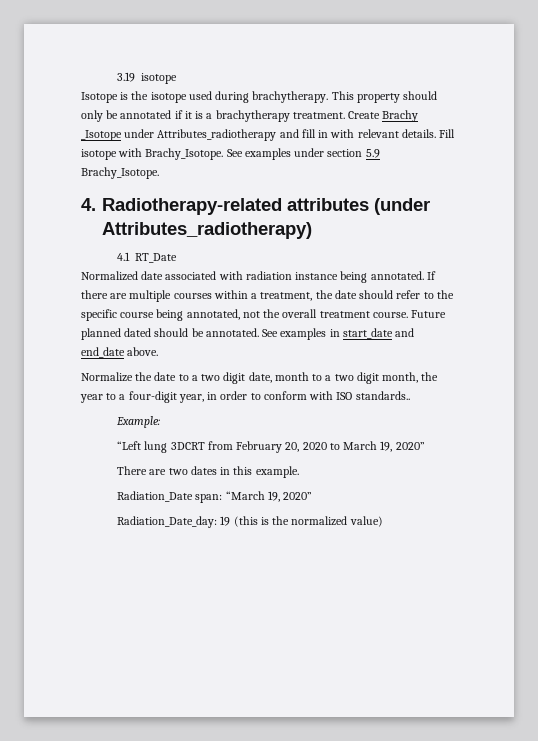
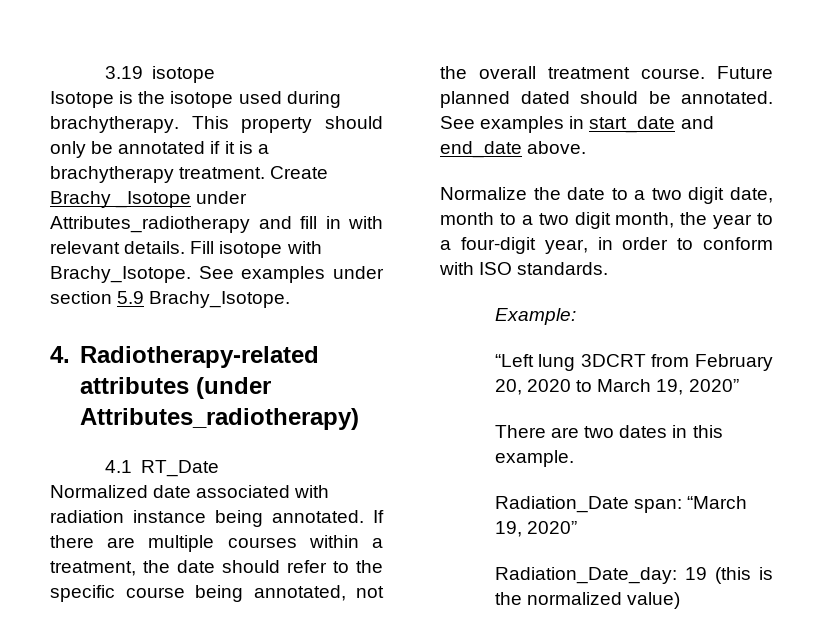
- Normalize the date to a two digit date, month to a two digit month, the year to a four-digit year, in order to conform with ISO standards..
+ Normalize the date to a two digit date, month to a two digit month, the year to a four-digit year, in order to conform with ISO standards.

